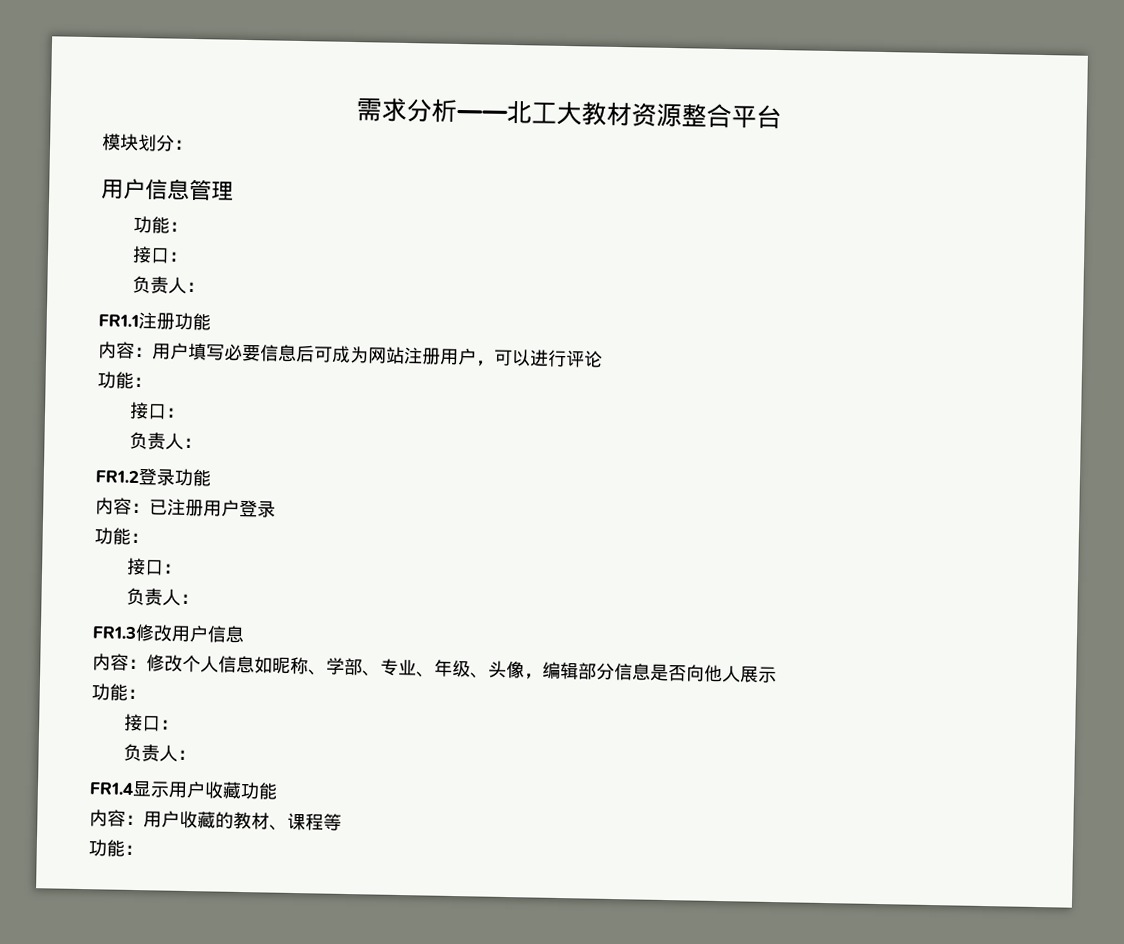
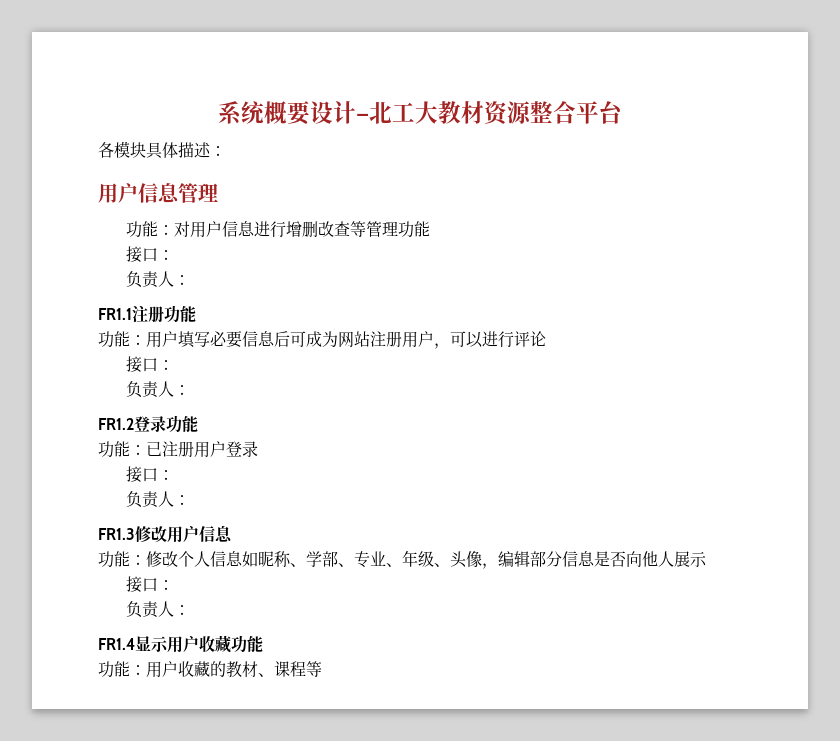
- 需求分析——北工大教材资源整合平台
+ 系统概要设计—北工大教材资源整合平台
- 模块划分：
+ 各模块具体描述：
  用户信息管理
- 功能：
+ 功能：对用户信息进行增删改查等管理功能
- 内容：用户填写必要信息后可成为网站注册用户，可以进行评论
- 功能：
+ 功能：用户填写必要信息后可成为网站注册用户，可以进行评论
- 内容：已注册用户登录
- 功能：
+ 功能：已注册用户登录
- 内容：修改个人信息如昵称、学部、专业、年级、头像，编辑部分信息是否向他人展示
- 功能：
+ 功能：修改个人信息如昵称、学部、专业、年级、头像，编辑部分信息是否向他人展示
- 内容：用户收藏的教材、课程等
- 功能：
+ 功能：用户收藏的教材、课程等

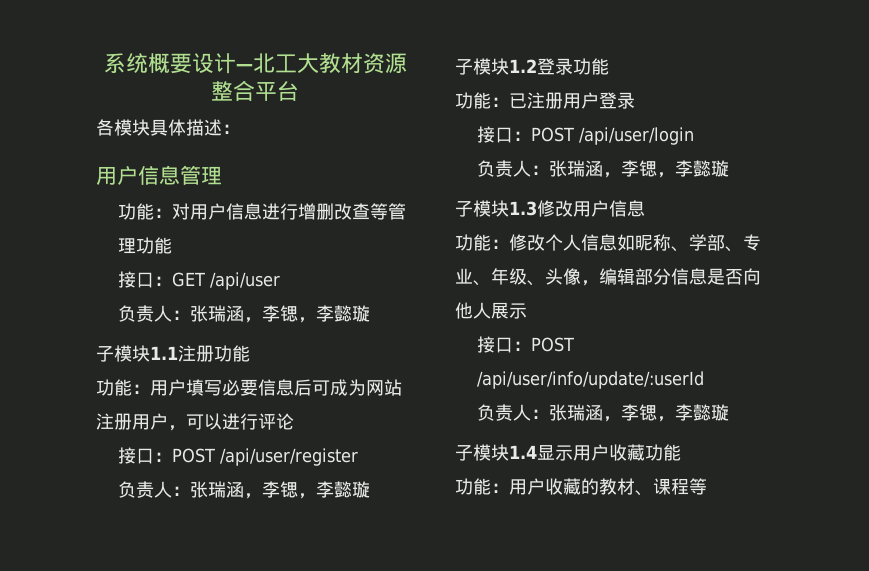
  功能：对用户信息进行增删改查等管理功能
- 接口：
- 负责人：
- FR1.1注册功能
+ 接口：GET /api/user
+ 负责人：张瑞涵，李锶，李懿璇
+ 子模块1.1注册功能
  功能：用户填写必要信息后可成为网站注册用户，可以进行评论
- 接口：
- 负责人：
- FR1.2登录功能
+ 接口：POST /api/user/register
+ 负责人：张瑞涵，李锶，李懿璇
+ 子模块1.2登录功能
  功能：已注册用户登录
- 接口：
- 负责人：
- FR1.3修改用户信息
+ 接口：POST /api/user/login
+ 负责人：张瑞涵，李锶，李懿璇
+ 子模块1.3修改用户信息
  功能：修改个人信息如昵称、学部、专业、年级、头像，编辑部分信息是否向他人展示
- 接口：
- 负责人：
- FR1.4显示用户收藏功能
+ 接口：POST /api/user/info/update/:userId
+ 负责人：张瑞涵，李锶，李懿璇
+ 子模块1.4显示用户收藏功能

